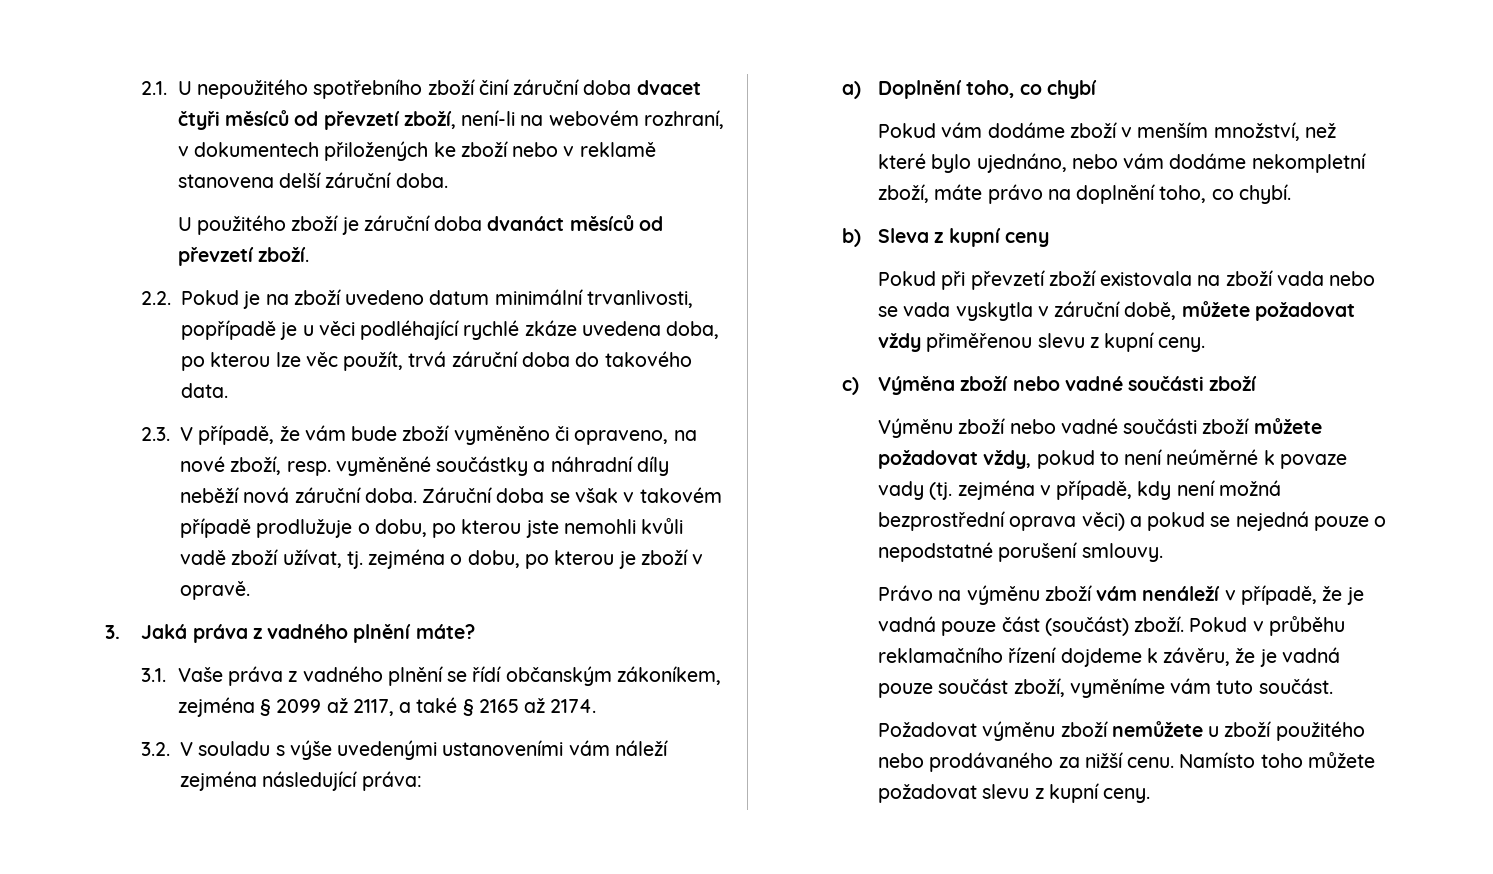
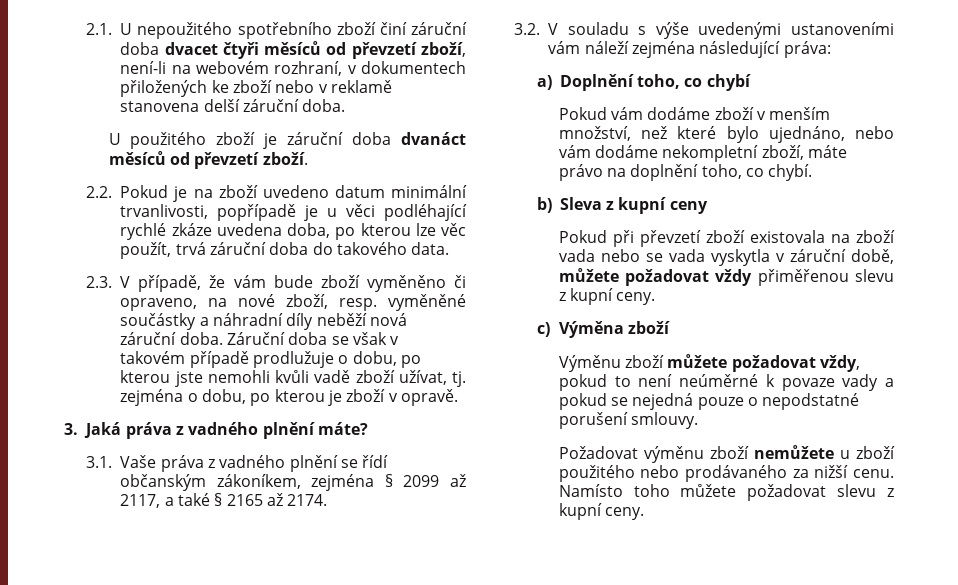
- c) Výměna zboží nebo vadné součásti zboží
- Výměnu zboží nebo vadné součásti zboží můžete požadovat vždy, pokud to není neúměrné k povaze vady (tj. zejména v případě, kdy není možná bezprostřední oprava věci) a pokud se nejedná pouze o nepodstatné porušení smlouvy.
+ c) Výměna zboží
+ Výměnu zboží můžete požadovat vždy, pokud to není neúměrné k povaze vady a pokud se nejedná pouze o nepodstatné porušení smlouvy.
- Právo na výměnu zboží vám nenáleží v případě, že je vadná pouze část (součást) zboží. Pokud v průběhu reklamačního řízení dojdeme k závěru, že je vadná pouze součást zboží, vyměníme vám tuto součást.

